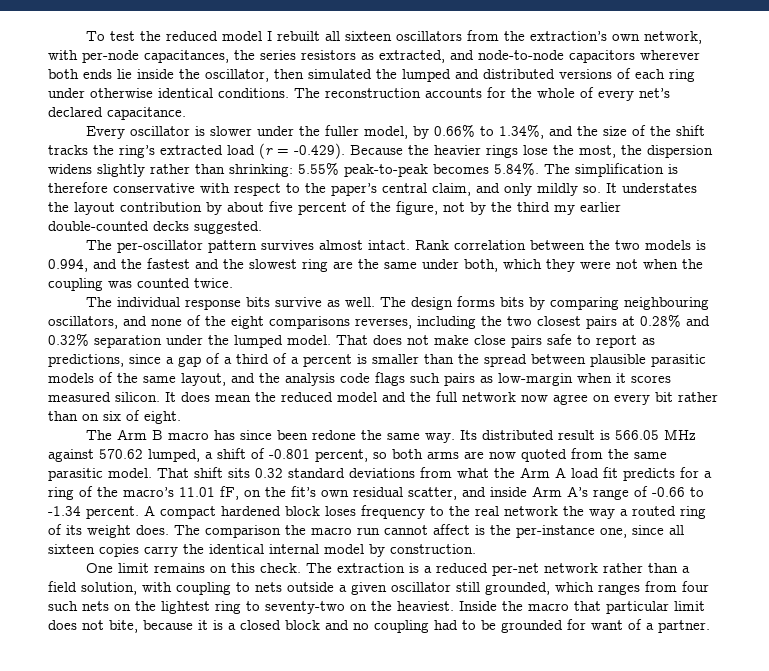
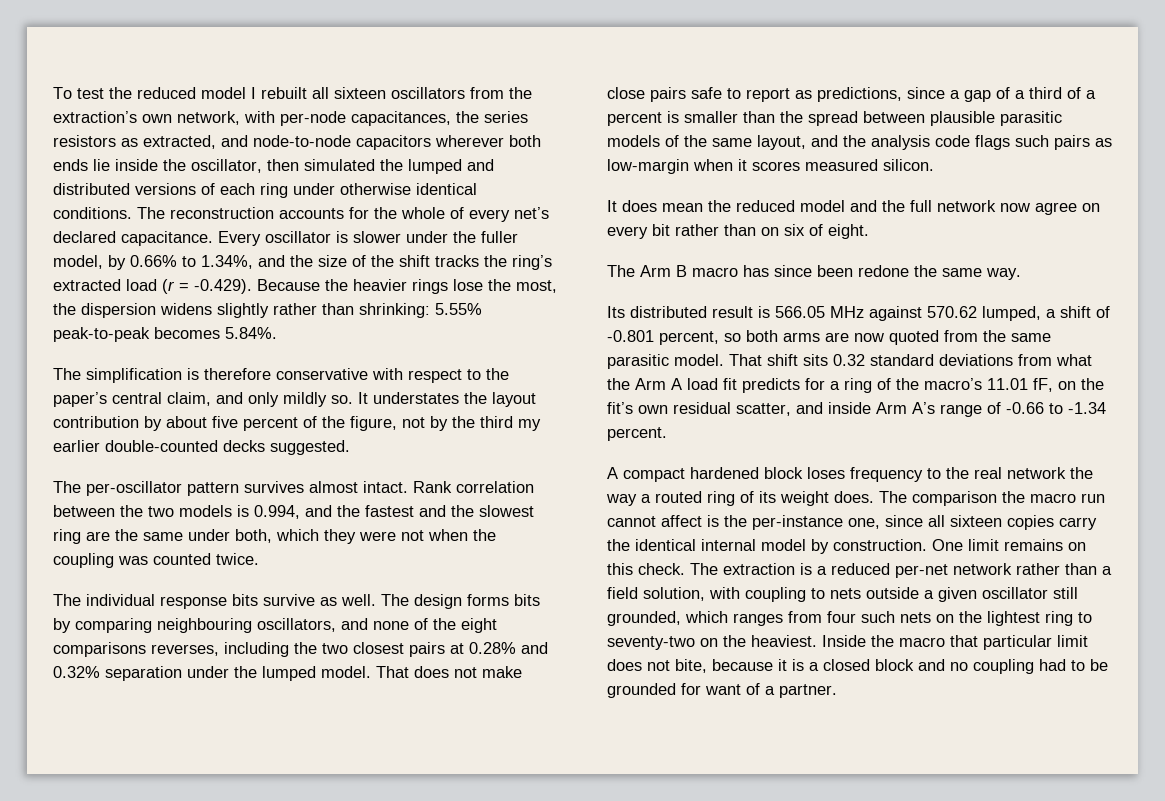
- The reconstruction accounts for the whole of every net’s declared capacitance.
- Every oscillator is slower under the fuller model, by 0.66% to 1.34%, and the size of the shift tracks the ring’s extracted load (r = -0.429). Because the heavier rings lose the most, the dispersion widens slightly rather than shrinking:
+ The reconstruction accounts for the whole of every net’s declared capacitance. Every oscillator is slower under the fuller model, by 0.66% to 1.34%, and the size of the shift tracks the ring’s extracted load (r = -0.429). Because the heavier rings lose the most, the dispersion widens slightly rather than shrinking:
- 5.55% peak-to-peak becomes 5.84%. The simplification is therefore conservative with respect to the paper’s central claim, and only mildly so.
+ 5.55% peak-to-peak becomes 5.84%.
+ The simplification is therefore conservative with respect to the paper’s central claim, and only mildly so.
- That does not make close pairs safe to report as predictions, since a gap of a third of a percent is smaller than the spread between plausible parasitic models of the same layout, and the analysis code flags such pairs as low-margin when it scores measured silicon. It does mean the reduced model and the full network now agree on every bit rather than on six of eight.
+ That does not make close pairs safe to report as predictions, since a gap of a third of a percent is smaller than the spread between plausible parasitic models of the same layout, and the analysis code flags such pairs as low-margin when it scores measured silicon.
+ It does mean the reduced model and the full network now agree on every bit rather than on six of eight.
- The Arm B macro has since been redone the same way. Its distributed result is 566.05 MHz against 570.62 lumped, a shift of -0.801 percent, so both arms are now quoted from the same parasitic model.
+ The Arm B macro has since been redone the same way.
+ Its distributed result is 566.05 MHz against 570.62 lumped, a shift of -0.801 percent, so both arms are now quoted from the same parasitic model.
- That shift sits 0.32 standard deviations from what the Arm A load fit predicts for a ring of the macro’s 11.01 fF, on the fit’s own residual scatter, and inside Arm A’s range of -0.66 to -1.34 percent. A compact hardened block loses frequency to the real network the way a routed ring of its weight does.
+ That shift sits 0.32 standard deviations from what the Arm A load fit predicts for a ring of the macro’s 11.01 fF, on the fit’s own residual scatter, and inside Arm A’s range of -0.66 to -1.34 percent.
+ A compact hardened block loses frequency to the real network the way a routed ring of its weight does.
- The comparison the macro run cannot affect is the per-instance one, since all sixteen copies carry the identical internal model by construction.
- One limit remains on this check.
+ The comparison the macro run cannot affect is the per-instance one, since all sixteen copies carry the identical internal model by construction. One limit remains on this check.

